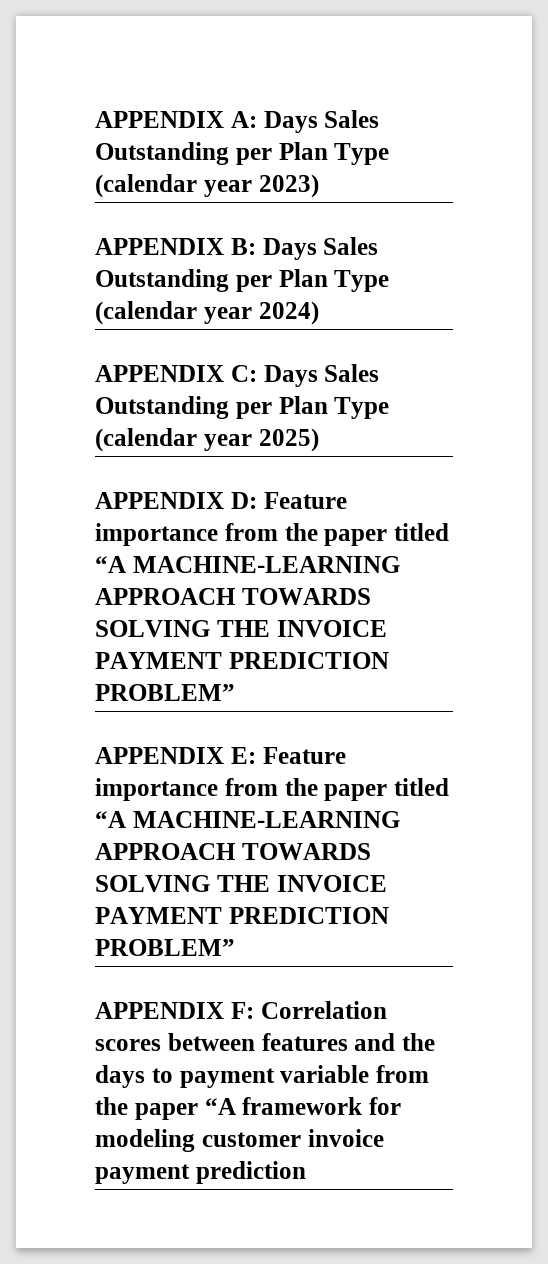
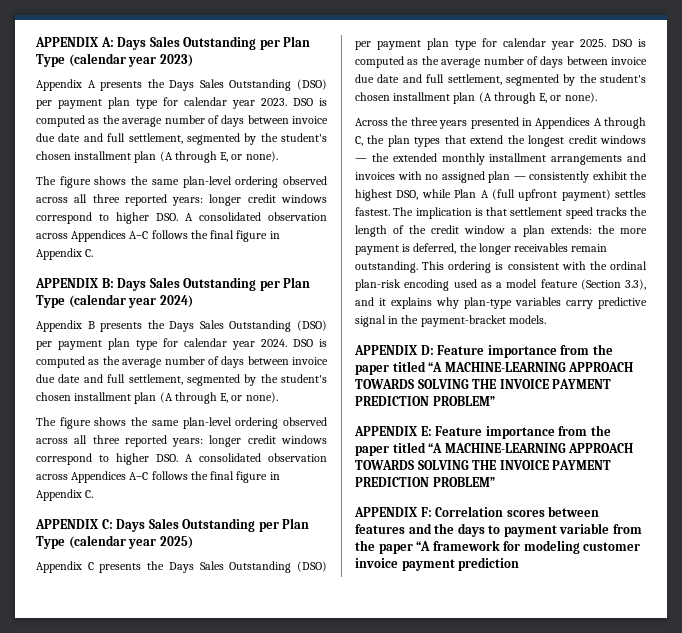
+ Appendix A presents the Days Sales Outstanding (DSO) per payment plan type for calendar year 2023. DSO is computed as the average number of days between invoice due date and full settlement, segmented by the student's chosen installment plan (A through E, or none).
+ The figure shows the same plan-level ordering observed across all three reported years: longer credit windows correspond to higher DSO. A consolidated observation across Appendices A–C follows the final figure in Appendix C.
+ Appendix B presents the Days Sales Outstanding (DSO) per payment plan type for calendar year 2024. DSO is computed as the average number of days between invoice due date and full settlement, segmented by the student's chosen installment plan (A through E, or none).
+ The figure shows the same plan-level ordering observed across all three reported years: longer credit windows correspond to higher DSO. A consolidated observation across Appendices A–C follows the final figure in Appendix C.
+ Appendix C presents the Days Sales Outstanding (DSO) per payment plan type for calendar year 2025. DSO is computed as the average number of days between invoice due date and full settlement, segmented by the student's chosen installment plan (A through E, or none).
+ Across the three years presented in Appendices A through C, the plan types that extend the longest credit windows — the extended monthly installment arrangements and invoices with no assigned plan — consistently exhibit the highest DSO, while Plan A (full upfront payment) settles fastest. The implication is that settlement speed tracks the length of the credit window a plan extends: the more payment is deferred, the longer receivables remain outstanding. This ordering is consistent with the ordinal plan-risk encoding used as a model feature (Section 3.3), and it explains why plan-type variables carry predictive signal in the payment-bracket models.

